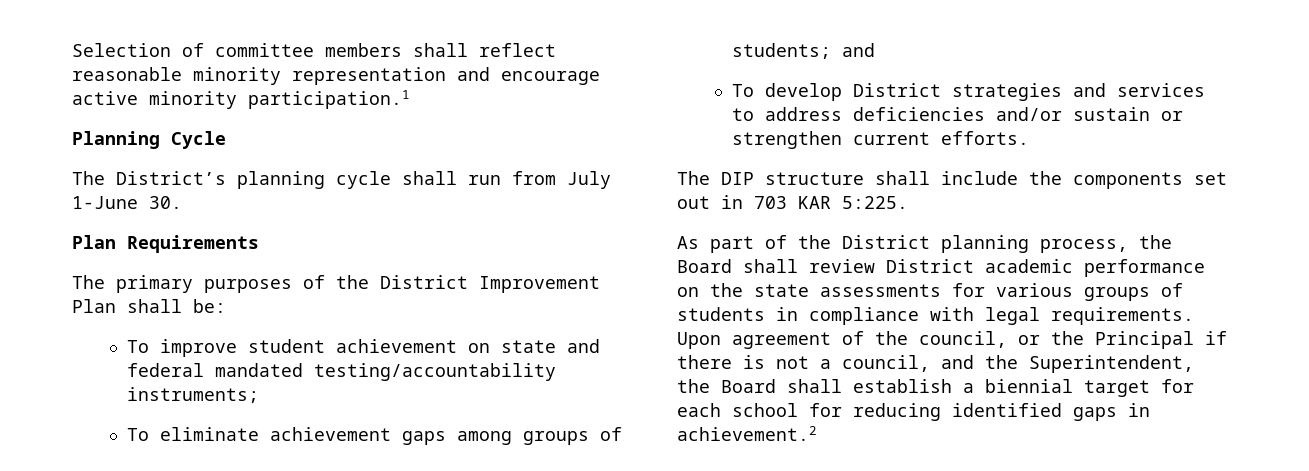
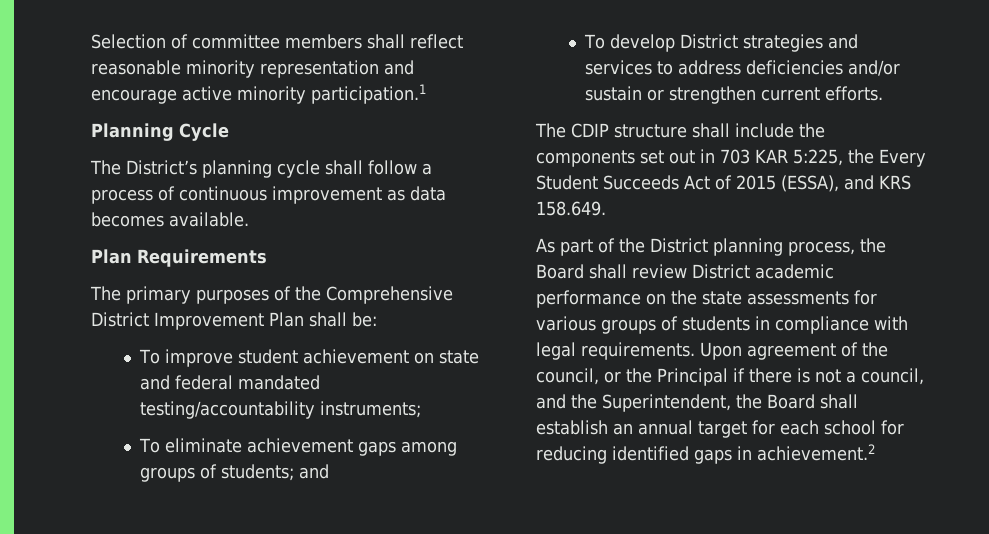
- The District’s planning cycle shall run from July 1-June 30.
+ The District’s planning cycle shall follow a process of continuous improvement as data becomes available.
- The primary purposes of the District Improvement Plan shall be:
+ The primary purposes of the Comprehensive District Improvement Plan shall be:
- The DIP structure shall include the components set out in 703 KAR 5:225.
+ The CDIP structure shall include the components set out in 703 KAR 5:225, the Every Student Succeeds Act of 2015 (ESSA), and KRS 158.649.
- Upon agreement of the council, or the Principal if there is not a council, and the Superintendent, the Board shall establish a biennial target for each school for reducing identified gaps in achievement.2
+ Upon agreement of the council, or the Principal if there is not a council, and the Superintendent, the Board shall establish an annual target for each school for reducing identified gaps in achievement.2

